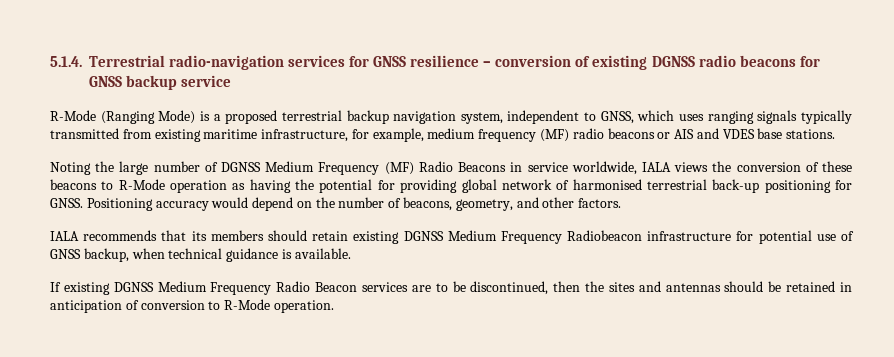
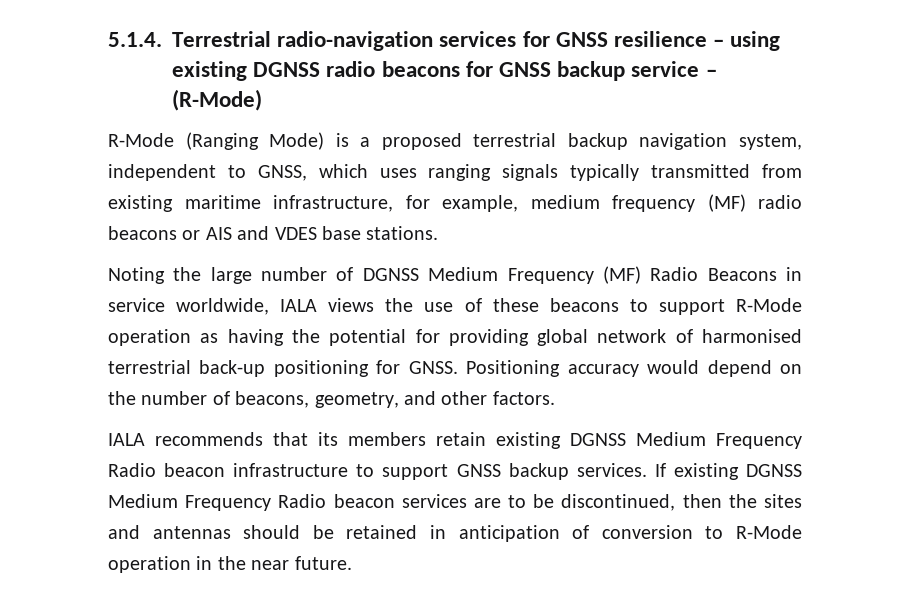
- 5.1.4. Terrestrial radio-navigation services for GNSS resilience – conversion of existing DGNSS radio beacons for GNSS backup service
+ 5.1.4. Terrestrial radio-navigation services for GNSS resilience – using existing DGNSS radio beacons for GNSS backup service – (R-Mode)
- Noting the large number of DGNSS Medium Frequency (MF) Radio Beacons in service worldwide, IALA views the conversion of these beacons to R-Mode operation as having the potential for providing global network of harmonised terrestrial back-up positioning for GNSS.
+ Noting the large number of DGNSS Medium Frequency (MF) Radio Beacons in service worldwide, IALA views the use of these beacons to support R-Mode operation as having the potential for providing global network of harmonised terrestrial back-up positioning for GNSS.
- IALA recommends that its members should retain existing DGNSS Medium Frequency Radiobeacon infrastructure for potential use of GNSS backup, when technical guidance is available.
- If existing DGNSS Medium Frequency Radio Beacon services are to be discontinued, then the sites and antennas should be retained in anticipation of conversion to R-Mode operation.
+ IALA recommends that its members retain existing DGNSS Medium Frequency Radio beacon infrastructure to support GNSS backup services. If existing DGNSS Medium Frequency Radio beacon services are to be discontinued, then the sites and antennas should be retained in anticipation of conversion to R-Mode operation in the near future.

